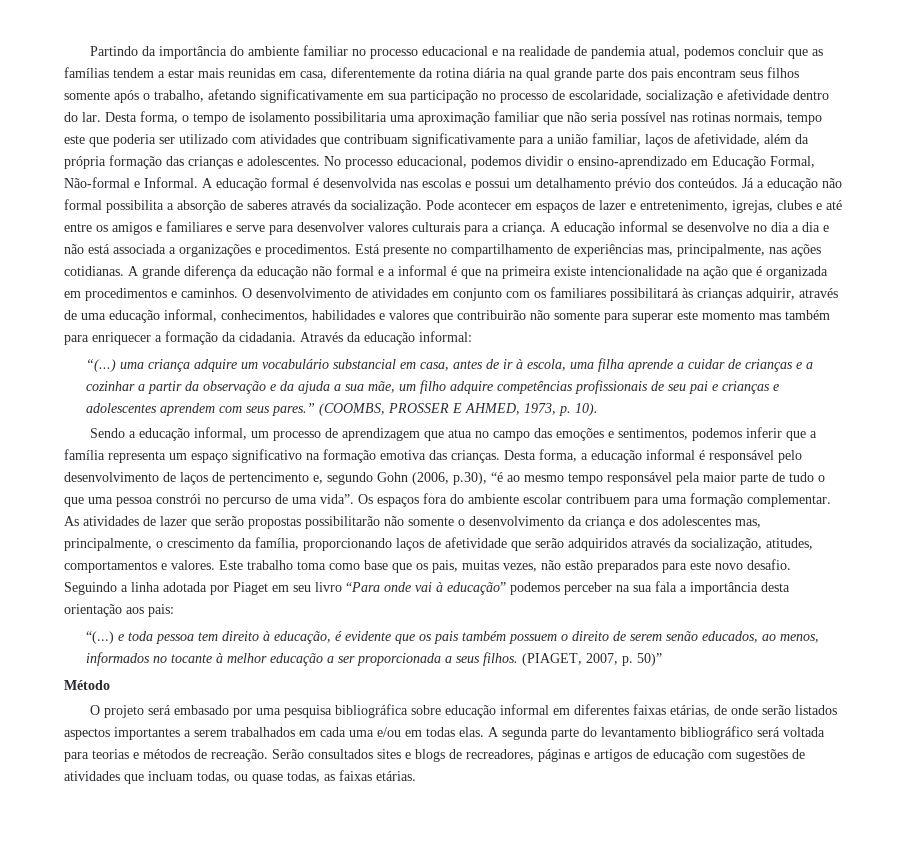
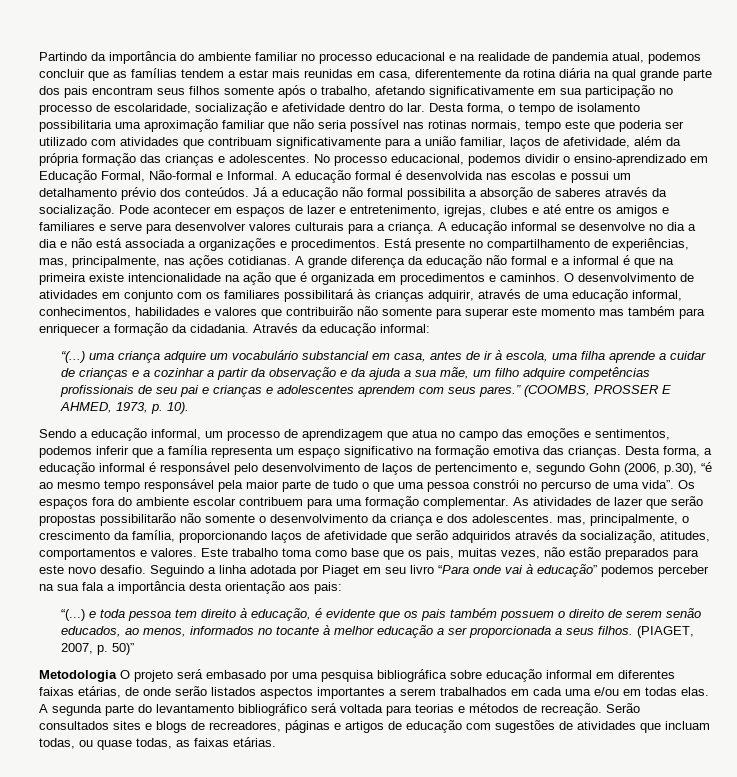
- Está presente no compartilhamento de experiências mas, principalmente, nas ações cotidianas.
+ Está presente no compartilhamento de experiências, mas, principalmente, nas ações cotidianas.
- As atividades de lazer que serão propostas possibilitarão não somente o desenvolvimento da criança e dos adolescentes mas, principalmente, o crescimento da família, proporcionando laços de afetividade que serão adquiridos através da socialização, atitudes, comportamentos e valores.
+ As atividades de lazer que serão propostas possibilitarão não somente o desenvolvimento da criança e dos adolescentes. mas, principalmente, o crescimento da família, proporcionando laços de afetividade que serão adquiridos através da socialização, atitudes, comportamentos e valores.
- Método
- O projeto será embasado por uma pesquisa bibliográfica sobre educação informal em diferentes faixas etárias, de onde serão listados aspectos importantes a serem trabalhados em cada uma e/ou em todas elas.
+ Metodologia O projeto será embasado por uma pesquisa bibliográfica sobre educação informal em diferentes faixas etárias, de onde serão listados aspectos importantes a serem trabalhados em cada uma e/ou em todas elas.

